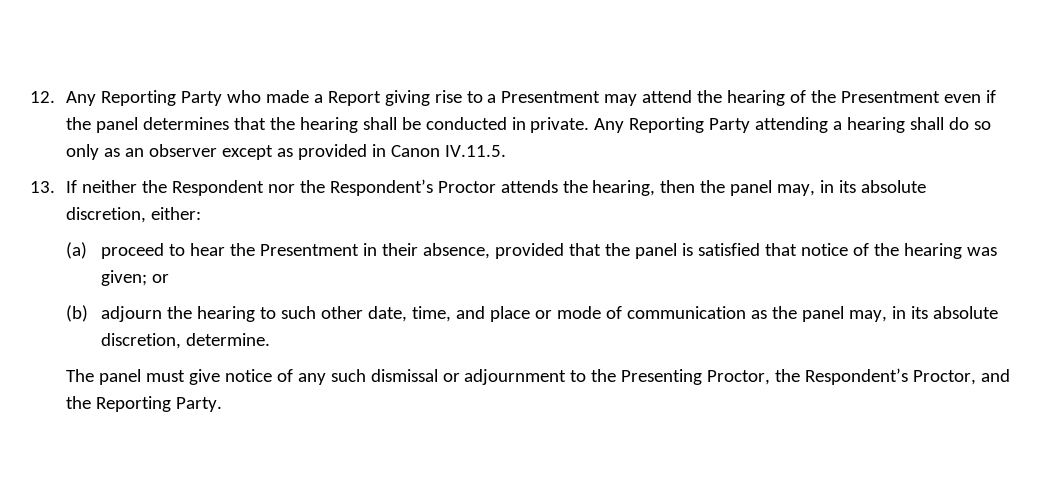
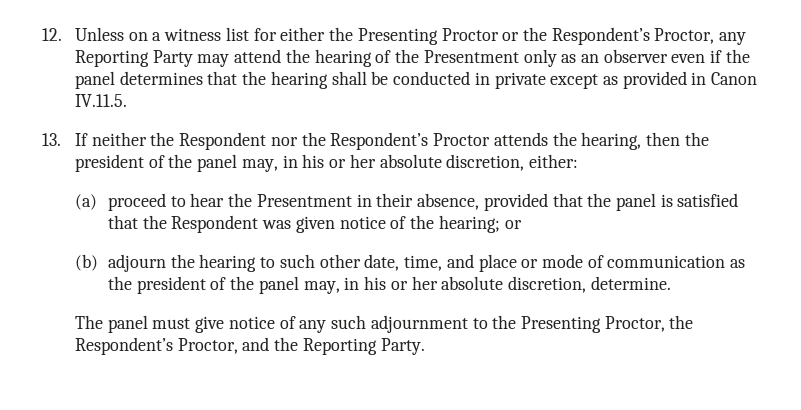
- 12. Any Reporting Party who made a Report giving rise to a Presentment may attend the hearing of the Presentment even if the panel determines that the hearing shall be conducted in private. Any Reporting Party attending a hearing shall do so only as an observer except as provided in Canon IV.11.5.
+ 12. Unless on a witness list for either the Presenting Proctor or the Respondent’s Proctor, any Reporting Party may attend the hearing of the Presentment only as an observer even if the panel determines that the hearing shall be conducted in private except as provided in Canon IV.11.5.
- 13. If neither the Respondent nor the Respondent’s Proctor attends the hearing, then the panel may, in its absolute discretion, either:
+ 13. If neither the Respondent nor the Respondent’s Proctor attends the hearing, then the president of the panel may, in his or her absolute discretion, either:
- (a) proceed to hear the Presentment in their absence, provided that the panel is satisfied that notice of the hearing was given; or
+ (a) proceed to hear the Presentment in their absence, provided that the panel is satisfied that the Respondent was given notice of the hearing; or
- (b) adjourn the hearing to such other date, time, and place or mode of communication as the panel may, in its absolute discretion, determine.
+ (b) adjourn the hearing to such other date, time, and place or mode of communication as the president of the panel may, in his or her absolute discretion, determine.
- The panel must give notice of any such dismissal or adjournment to the Presenting Proctor, the Respondent’s Proctor, and the Reporting Party.
+ The panel must give notice of any such adjournment to the Presenting Proctor, the Respondent’s Proctor, and the Reporting Party.

